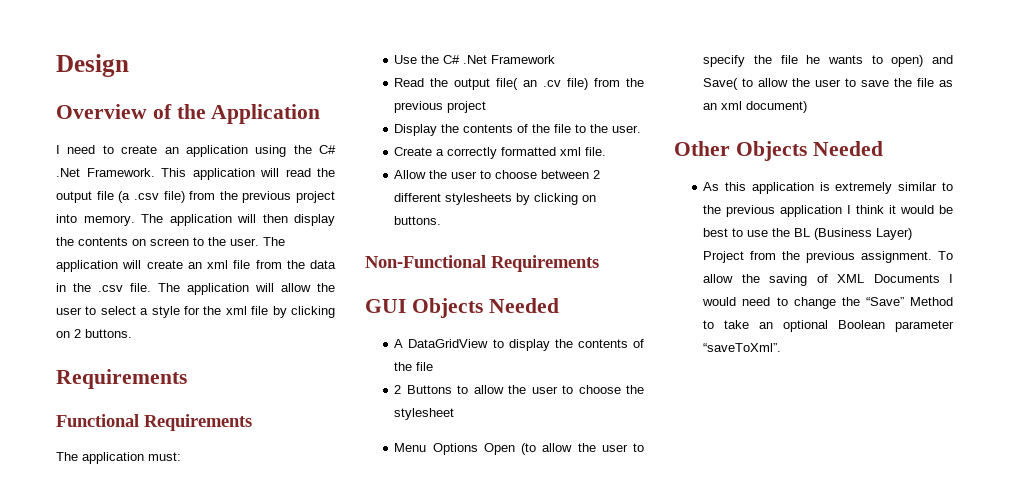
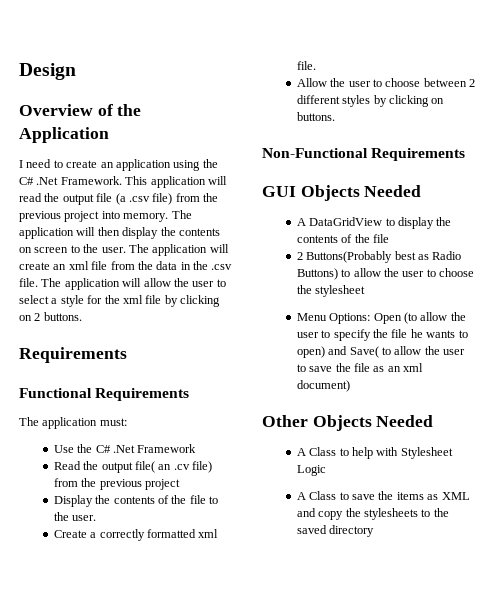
- Allow the user to choose between 2 different stylesheets by clicking on buttons.
+ Allow the user to choose between 2 different styles by clicking on buttons.
- 2 Buttons to allow the user to choose the stylesheet
+ 2 Buttons(Probably best as Radio Buttons) to allow the user to choose the stylesheet
- Menu Options Open (to allow the user to specify the file he wants to open) and Save( to allow the user to save the file as an xml document)
+ Menu Options: Open (to allow the user to specify the file he wants to open) and Save( to allow the user to save the file as an xml document)
- As this application is extremely similar to the previous application I think it would be best to use the BL (Business Layer) Project from the previous assignment. To allow the saving of XML Documents I would need to change the “Save” Method to take an optional Boolean parameter “saveToXml”.
+ A Class to help with Stylesheet Logic
+ A Class to save the items as XML and copy the stylesheets to the saved directory

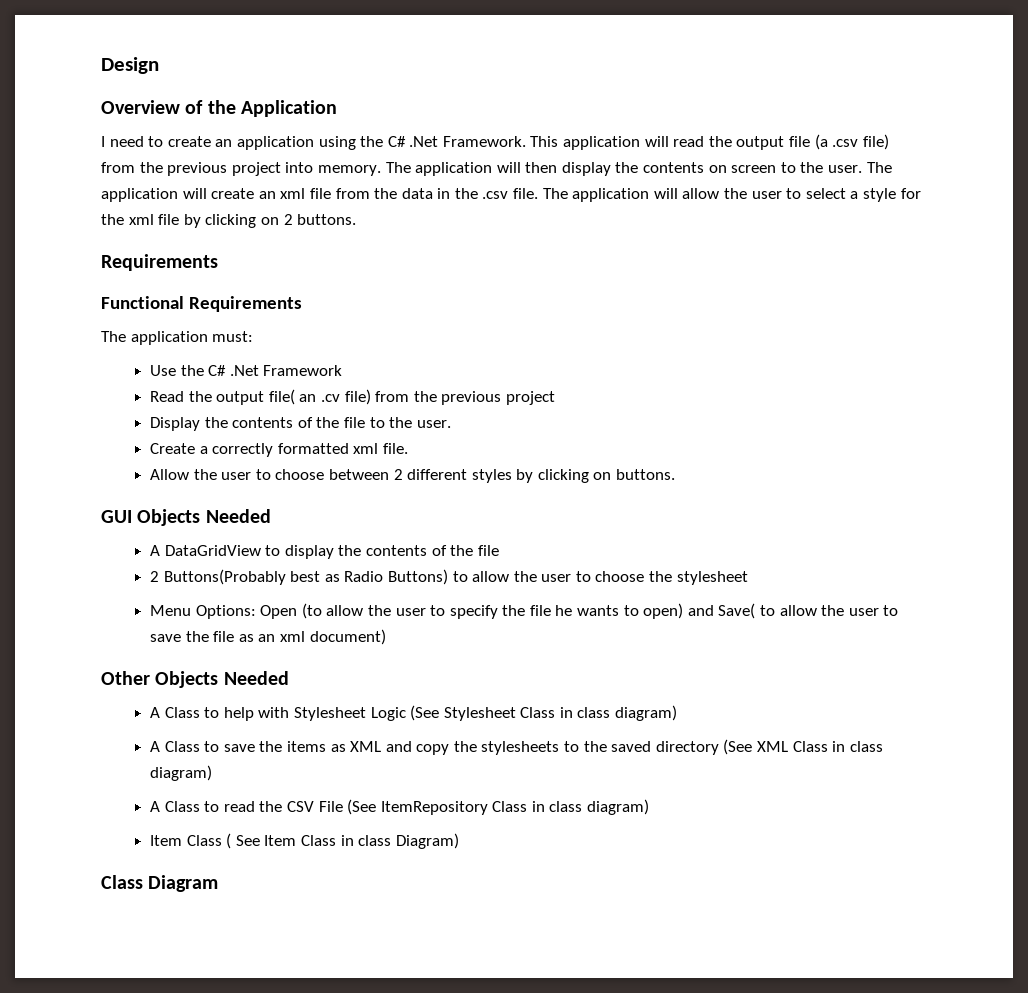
- Non-Functional Requirements
- A Class to help with Stylesheet Logic
+ A Class to help with Stylesheet Logic (See Stylesheet Class in class diagram)
- A Class to save the items as XML and copy the stylesheets to the saved directory
+ A Class to save the items as XML and copy the stylesheets to the saved directory (See XML Class in class diagram)
+ A Class to read the CSV File (See ItemRepository Class in class diagram)
+ Item Class ( See Item Class in class Diagram)
+ Class Diagram

